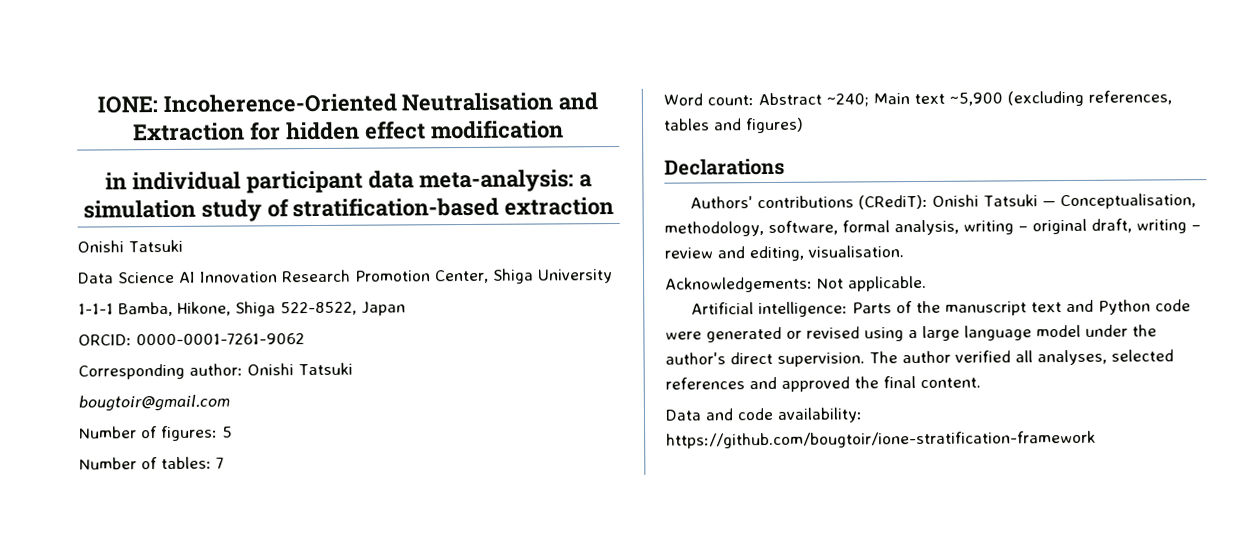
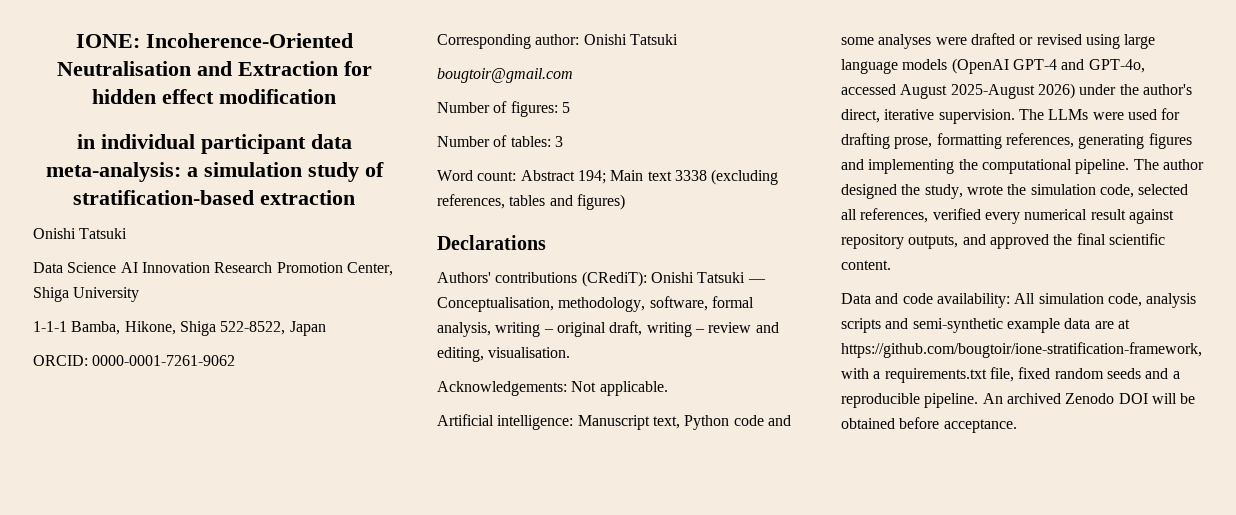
- Number of tables: 7
+ Number of tables: 3
- Word count: Abstract ~240; Main text ~5,900 (excluding references, tables and figures)
+ Word count: Abstract 194; Main text 3338 (excluding references, tables and figures)
- Artificial intelligence: Parts of the manuscript text and Python code were generated or revised using a large language model under the author's direct supervision. The author verified all analyses, selected references and approved the final content.
+ Artificial intelligence: Manuscript text, Python code and some analyses were drafted or revised using large language models (OpenAI GPT-4 and GPT-4o, accessed August 2025-August 2026) under the author's direct, iterative supervision. The LLMs were used for drafting prose, formatting references, generating figures and implementing the computational pipeline. The author designed the study, wrote the simulation code, selected all references, verified every numerical result against repository outputs, and approved the final scientific content.
- Data and code availability: https://github.com/bougtoir/ione-stratification-framework
+ Data and code availability: All simulation code, analysis scripts and semi-synthetic example data are at https://github.com/bougtoir/ione-stratification-framework, with a requirements.txt file, fixed random seeds and a reproducible pipeline. An archived Zenodo DOI will be obtained before acceptance.

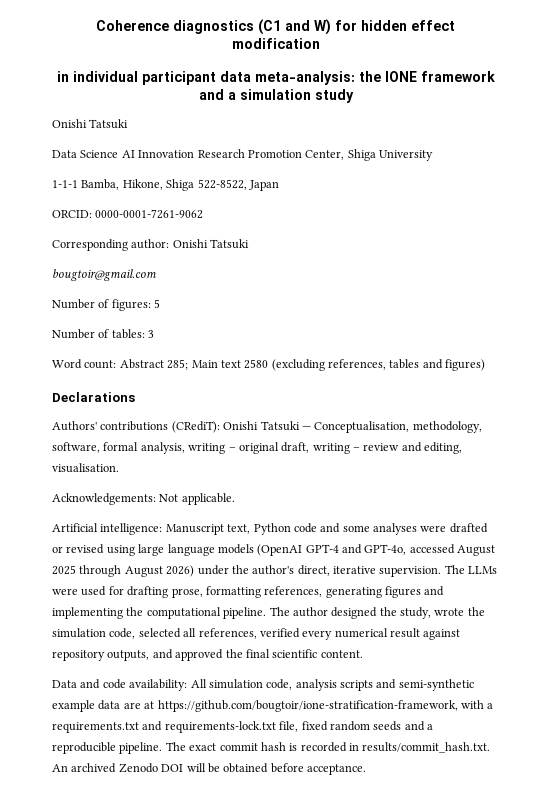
- IONE: Incoherence-Oriented Neutralisation and Extraction for hidden effect modification
+ Coherence diagnostics (C1 and W) for hidden effect modification
- in individual participant data meta-analysis: a simulation study of stratification-based extraction
+ in individual participant data meta-analysis: the IONE framework and a simulation study
- Word count: Abstract 194; Main text 3338 (excluding references, tables and figures)
+ Word count: Abstract 285; Main text 2580 (excluding references, tables and figures)
- Artificial intelligence: Manuscript text, Python code and some analyses were drafted or revised using large language models (OpenAI GPT-4 and GPT-4o, accessed August 2025-August 2026) under the author's direct, iterative supervision.
+ Artificial intelligence: Manuscript text, Python code and some analyses were drafted or revised using large language models (OpenAI GPT-4 and GPT-4o, accessed August 2025 through August 2026) under the author's direct, iterative supervision.
- Data and code availability: All simulation code, analysis scripts and semi-synthetic example data are at https://github.com/bougtoir/ione-stratification-framework, with a requirements.txt file, fixed random seeds and a reproducible pipeline.
+ Data and code availability: All simulation code, analysis scripts and semi-synthetic example data are at https://github.com/bougtoir/ione-stratification-framework, with a requirements.txt and requirements-lock.txt file, fixed random seeds and a reproducible pipeline.
- An archived Zenodo DOI will be obtained before acceptance.
+ The exact commit hash is recorded in results/commit_hash.txt. An archived Zenodo DOI will be obtained before acceptance.

